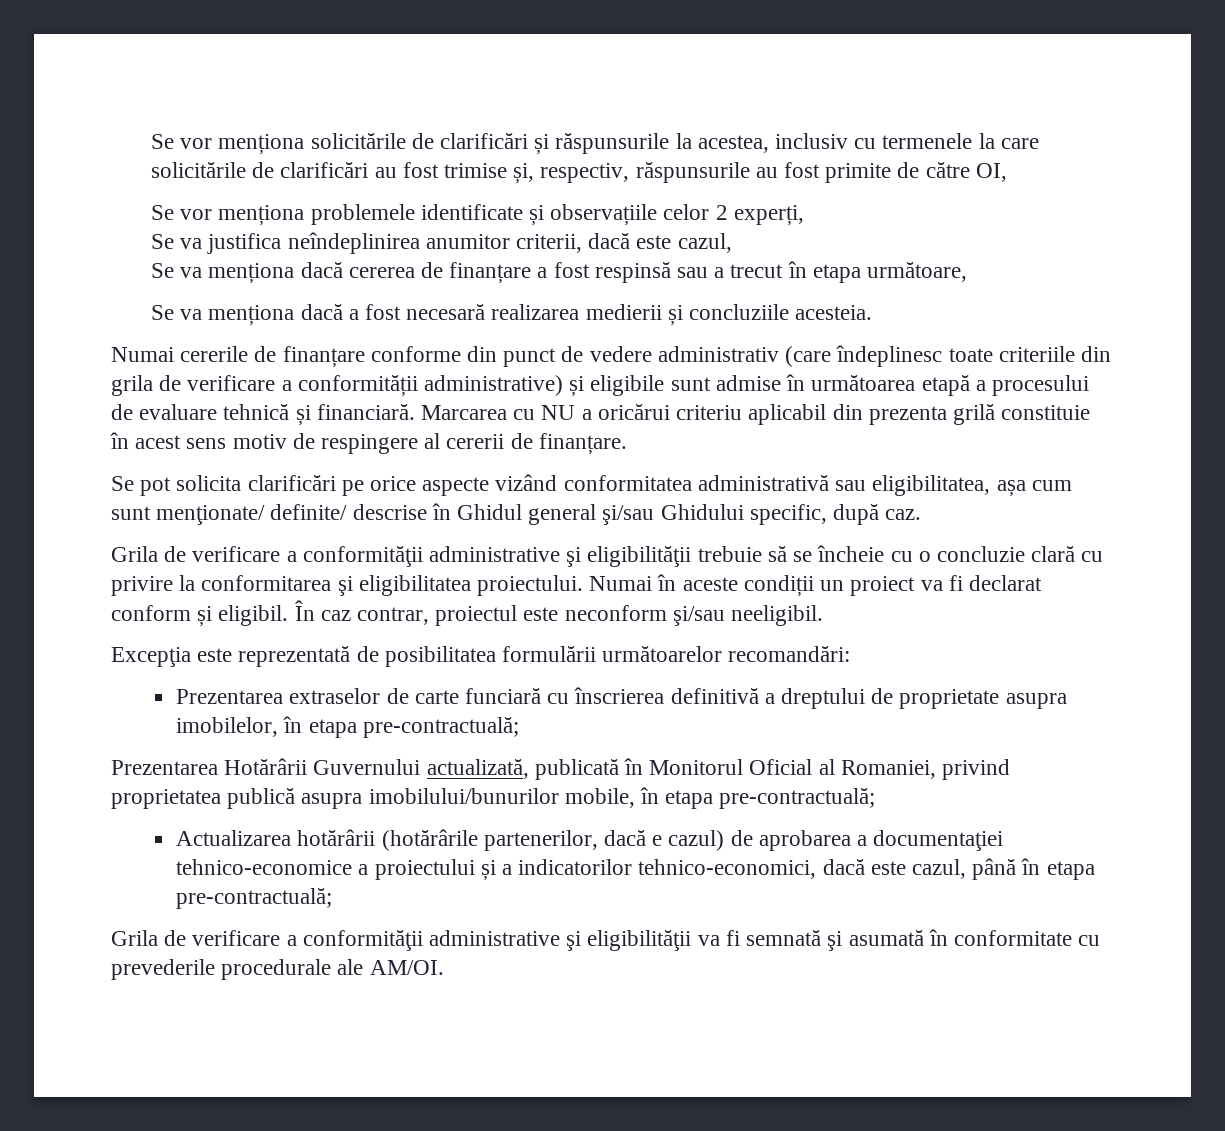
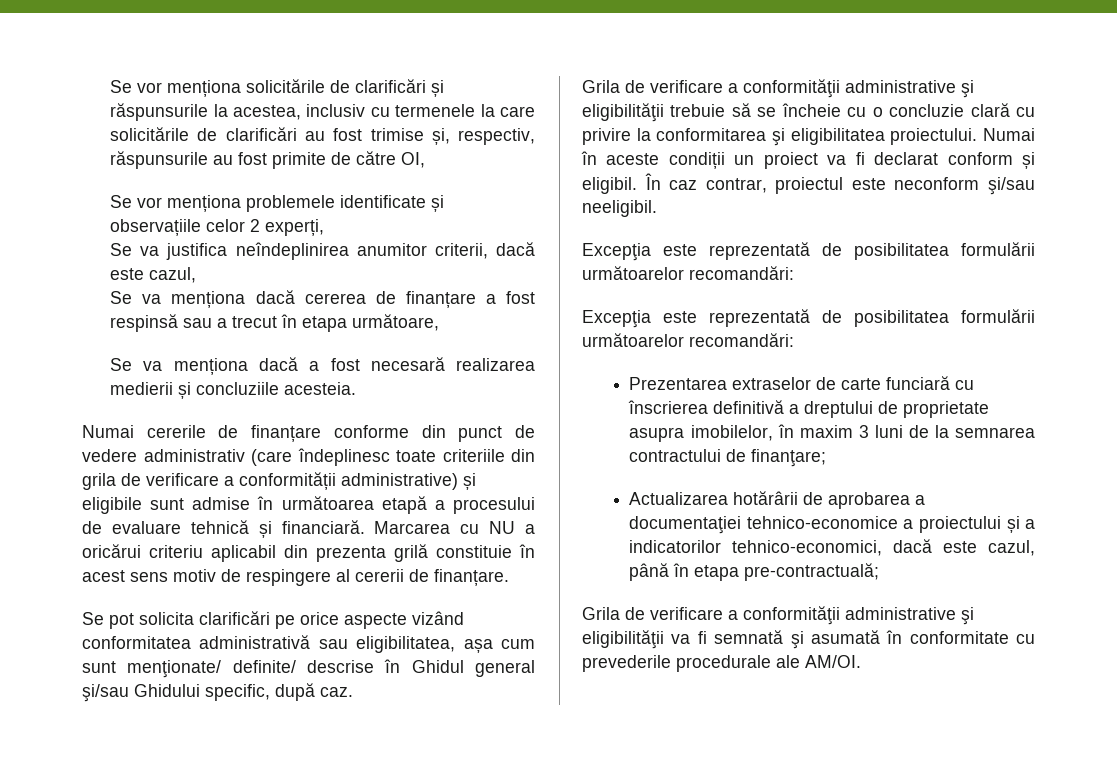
  În caz contrar, proiectul este neconform şi/sau neeligibil.
+ Excepţia este reprezentată de posibilitatea formulării următoarelor recomandări:
- Prezentarea extraselor de carte funciară cu înscrierea definitivă a dreptului de proprietate asupra imobilelor, în etapa pre-contractuală;
- Prezentarea Hotărârii Guvernului actualizată, publicată în Monitorul Oficial al Romaniei, privind proprietatea publică asupra imobilului/bunurilor mobile, în etapa pre-contractuală;
- Actualizarea hotărârii (hotărârile partenerilor, dacă e cazul) de aprobarea a documentaţiei tehnico-economice a proiectului și a indicatorilor tehnico-economici, dacă este cazul, până în etapa pre-contractuală;
+ Prezentarea extraselor de carte funciară cu înscrierea definitivă a dreptului de proprietate asupra imobilelor, în maxim 3 luni de la semnarea contractului de finanţare;
+ Actualizarea hotărârii de aprobarea a documentaţiei tehnico-economice a proiectului și a indicatorilor tehnico-economici, dacă este cazul, până în etapa pre-contractuală;

